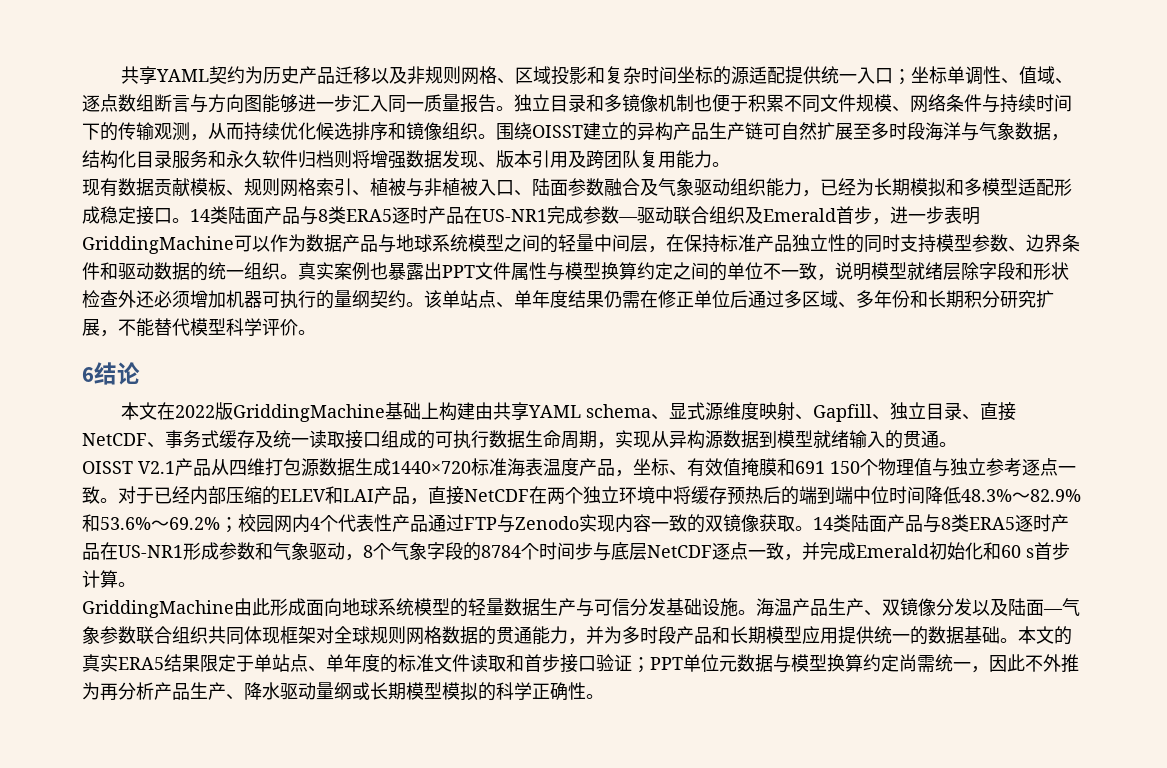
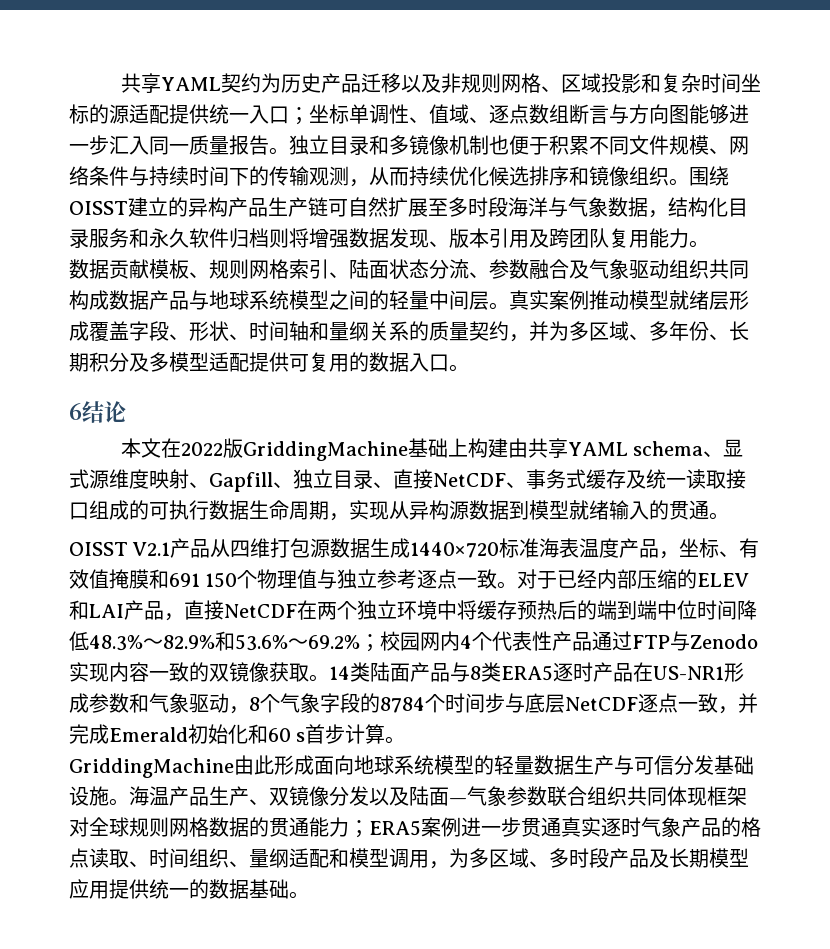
- 现有数据贡献模板、规则网格索引、植被与非植被入口、陆面参数融合及气象驱动组织能力，已经为长期模拟和多模型适配形成稳定接口。14类陆面产品与8类ERA5逐时产品在US-NR1完成参数—驱动联合组织及Emerald首步，进一步表明GriddingMachine可以作为数据产品与地球系统模型之间的轻量中间层，在保持标准产品独立性的同时支持模型参数、边界条件和驱动数据的统一组织。真实案例也暴露出PPT文件属性与模型换算约定之间的单位不一致，说明模型就绪层除字段和形状检查外还必须增加机器可执行的量纲契约。该单站点、单年度结果仍需在修正单位后通过多区域、多年份和长期积分研究扩展，不能替代模型科学评价。
+ 数据贡献模板、规则网格索引、陆面状态分流、参数融合及气象驱动组织共同构成数据产品与地球系统模型之间的轻量中间层。真实案例推动模型就绪层形成覆盖字段、形状、时间轴和量纲关系的质量契约，并为多区域、多年份、长期积分及多模型适配提供可复用的数据入口。
- 海温产品生产、双镜像分发以及陆面—气象参数联合组织共同体现框架对全球规则网格数据的贯通能力，并为多时段产品和长期模型应用提供统一的数据基础。本文的真实ERA5结果限定于单站点、单年度的标准文件读取和首步接口验证；PPT单位元数据与模型换算约定尚需统一，因此不外推为再分析产品生产、降水驱动量纲或长期模型模拟的科学正确性。
+ 海温产品生产、双镜像分发以及陆面—气象参数联合组织共同体现框架对全球规则网格数据的贯通能力；ERA5案例进一步贯通真实逐时气象产品的格点读取、时间组织、量纲适配和模型调用，为多区域、多时段产品及长期模型应用提供统一的数据基础。

